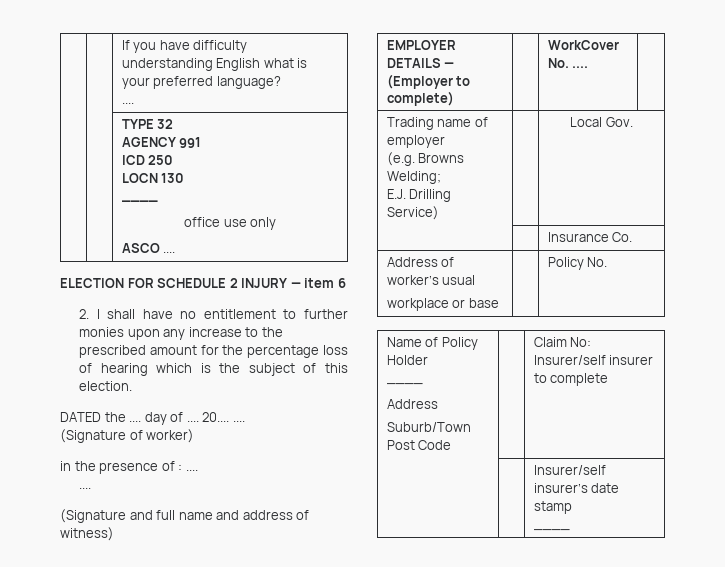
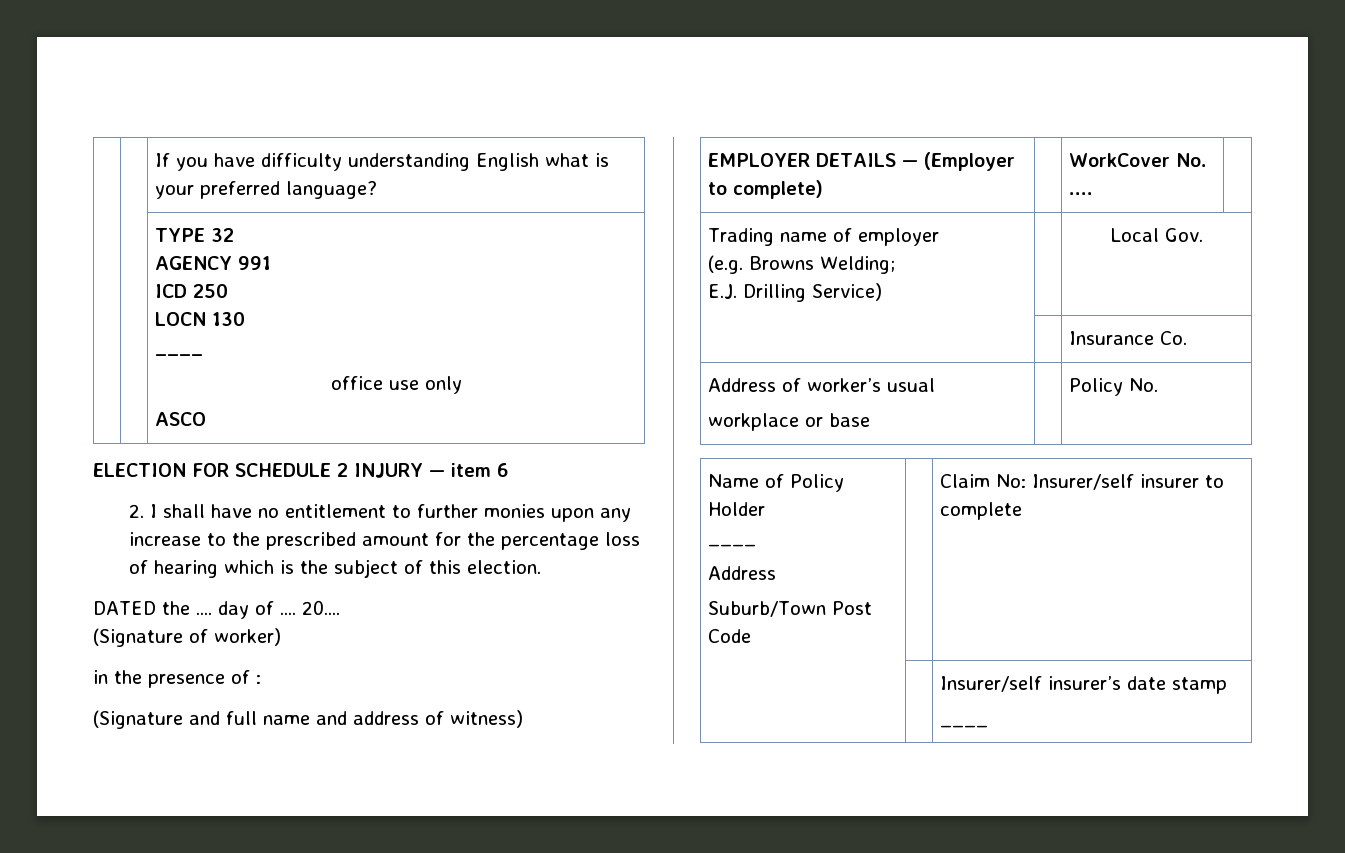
  | | If you have difficulty understanding English what is your preferred language?
- ....
  | | TYPE 32
  AGENCY 991
  ICD 250
  LOCN 130
  ____
  office use only
- ASCO ....
+ ASCO
- 20.... ....
+ 20....
- in the presence of : ....
- ....
+ in the presence of :

